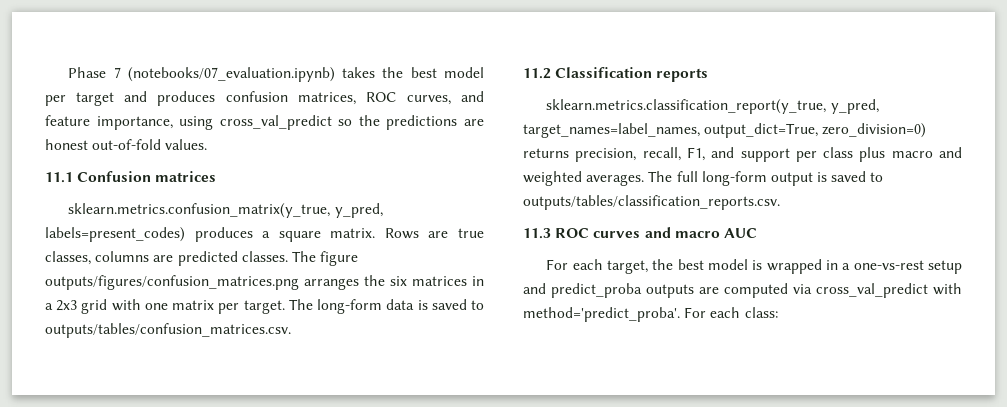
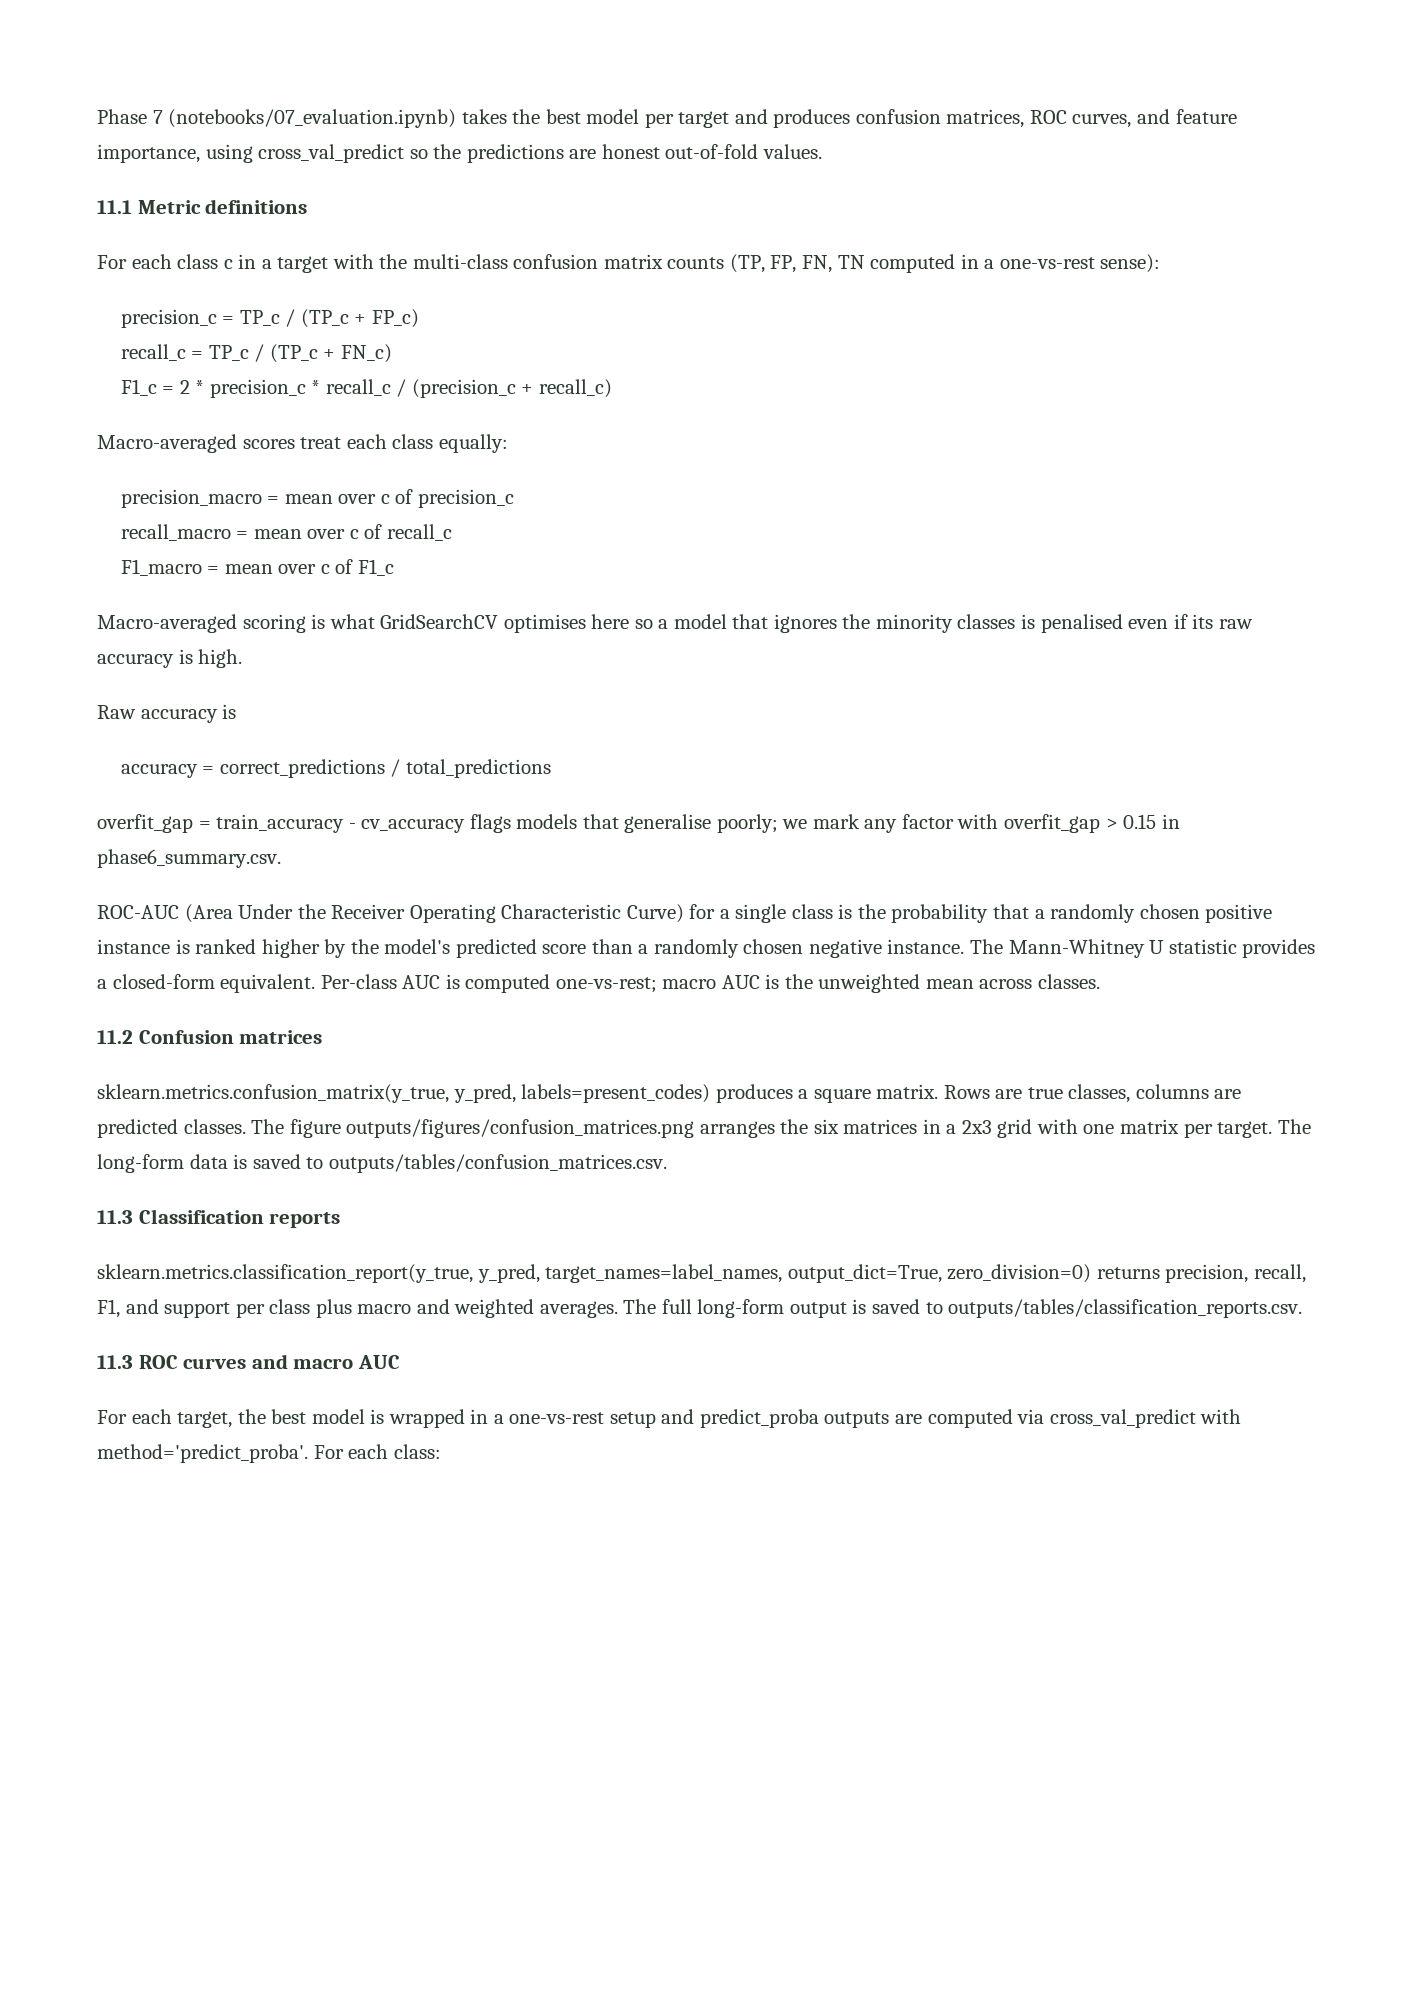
- 11.1 Confusion matrices
+ 11.1 Metric definitions
+ For each class c in a target with the multi-class confusion matrix counts (TP, FP, FN, TN computed in a one-vs-rest sense):
+ precision_c = TP_c / (TP_c + FP_c)
+ recall_c = TP_c / (TP_c + FN_c)
+ F1_c = 2 * precision_c * recall_c / (precision_c + recall_c)
+ Macro-averaged scores treat each class equally:
+ precision_macro = mean over c of precision_c
+ recall_macro = mean over c of recall_c
+ F1_macro = mean over c of F1_c
+ Macro-averaged scoring is what GridSearchCV optimises here so a model that ignores the minority classes is penalised even if its raw accuracy is high.
+ Raw accuracy is
+ accuracy = correct_predictions / total_predictions
+ overfit_gap = train_accuracy - cv_accuracy flags models that generalise poorly; we mark any factor with overfit_gap > 0.15 in phase6_summary.csv.
+ ROC-AUC (Area Under the Receiver Operating Characteristic Curve) for a single class is the probability that a randomly chosen positive instance is ranked higher by the model's predicted score than a randomly chosen negative instance. The Mann-Whitney U statistic provides a closed-form equivalent. Per-class AUC is computed one-vs-rest; macro AUC is the unweighted mean across classes.
+ 11.2 Confusion matrices
- 11.2 Classification reports
+ 11.3 Classification reports

